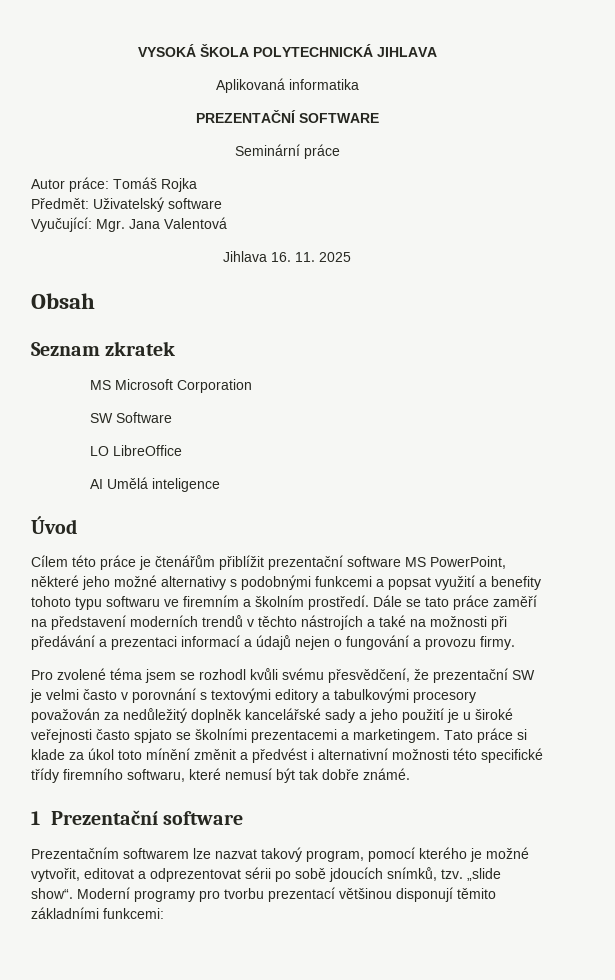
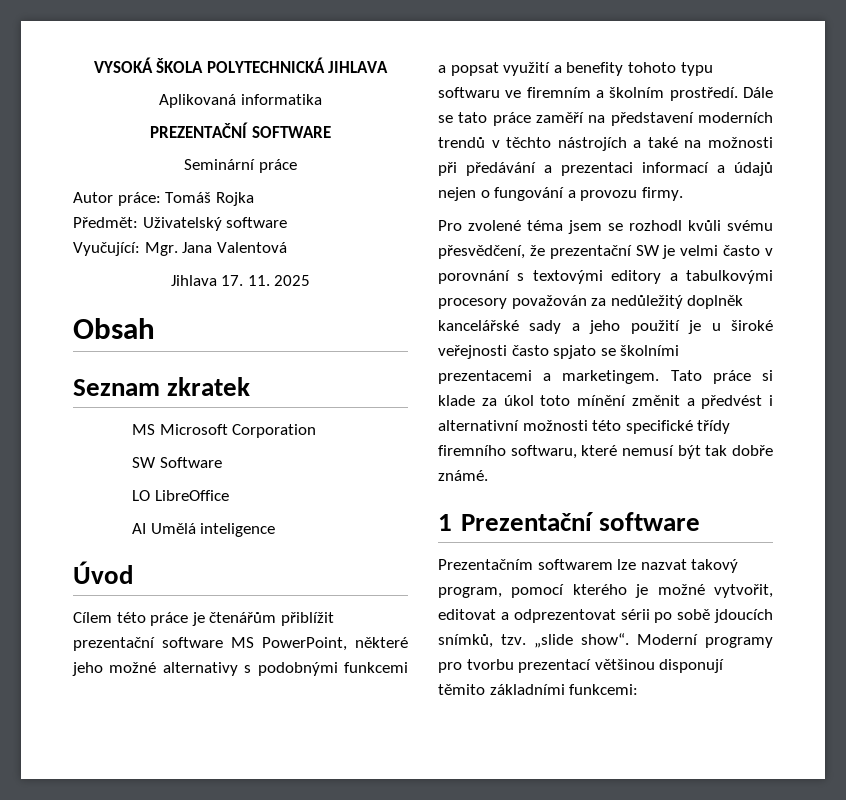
- Jihlava 16. 11. 2025
+ Jihlava 17. 11. 2025

